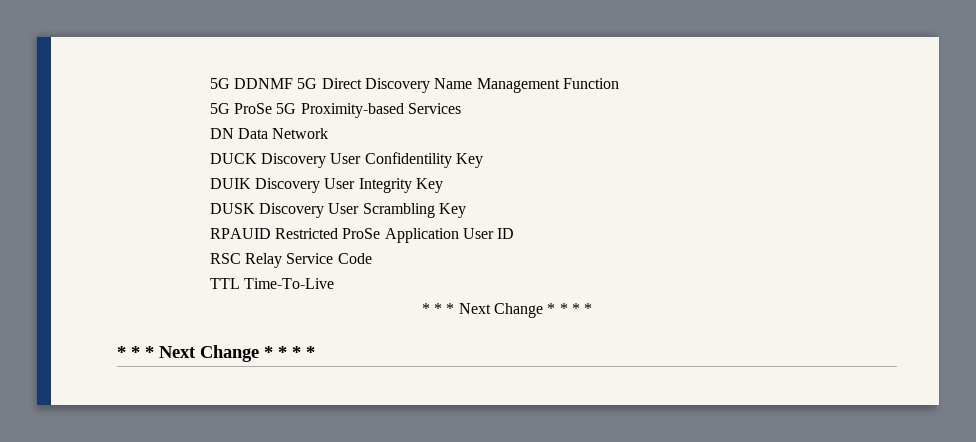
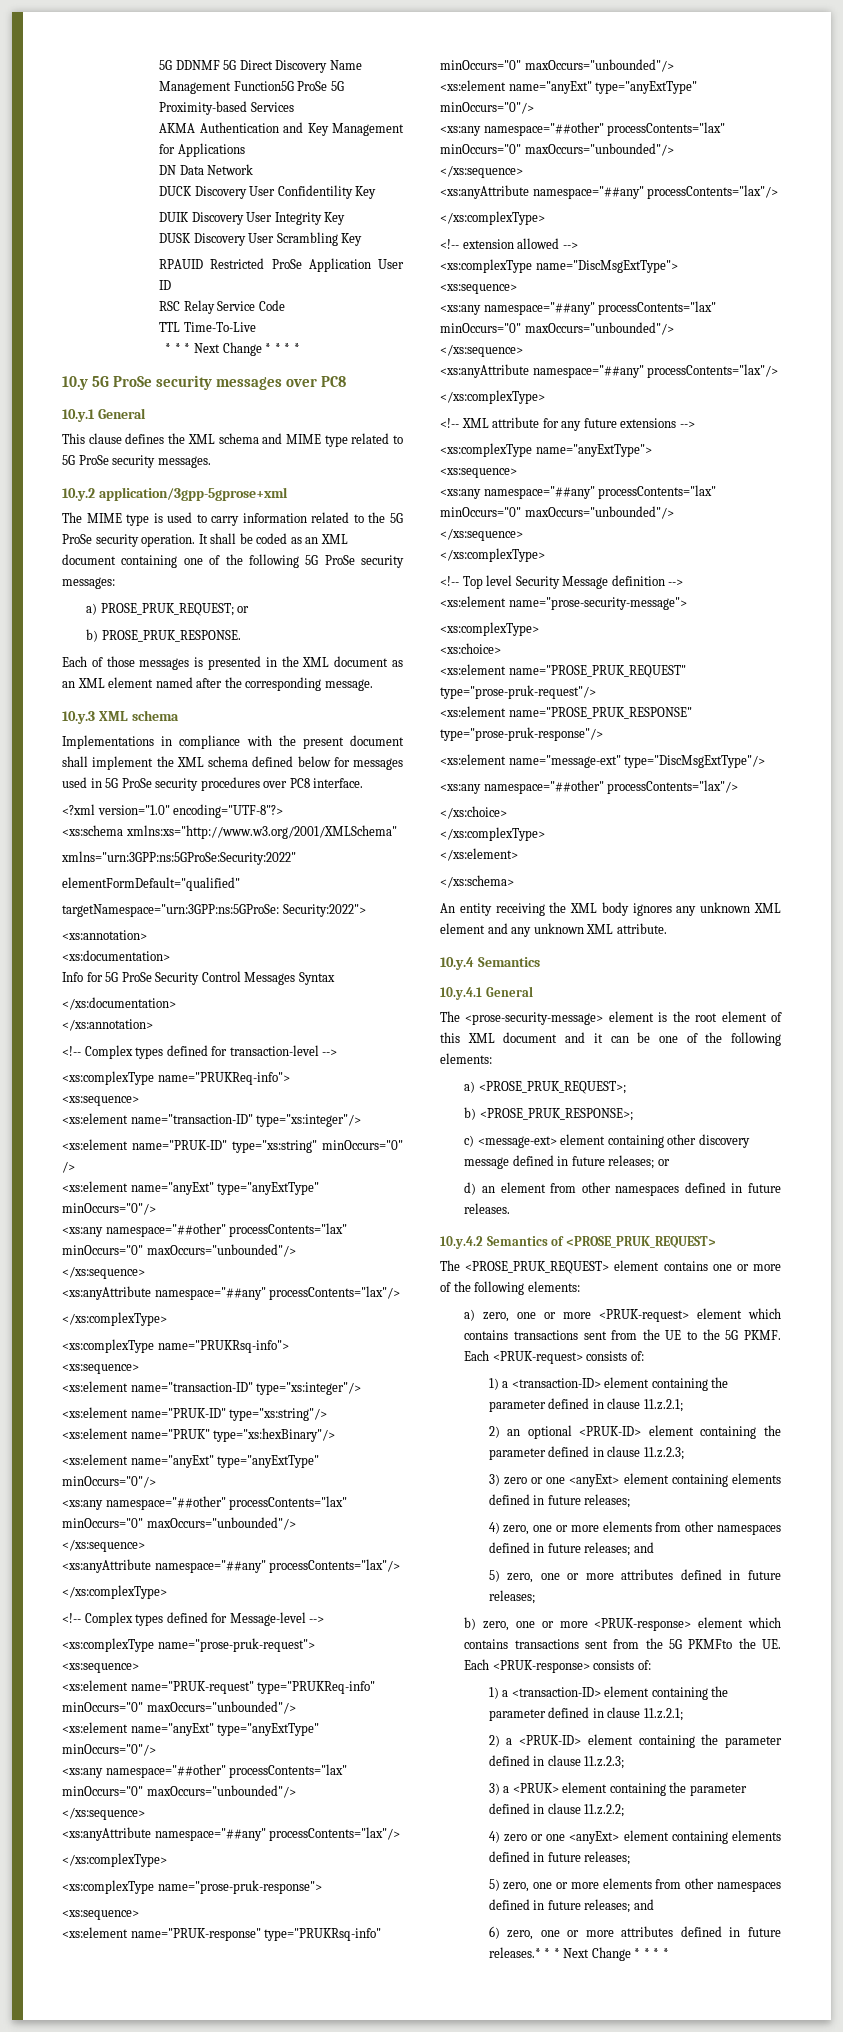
- 5G DDNMF 5G Direct Discovery Name Management Function
- 5G ProSe 5G Proximity-based Services
+ 5G DDNMF 5G Direct Discovery Name Management Function5G ProSe 5G Proximity-based Services
+ AKMA Authentication and Key Management for Applications
  TTL Time-To-Live
  * * * Next Change * * * *
- * * * Next Change * * * *
+ 10.y 5G ProSe security messages over PC8
+ 10.y.1 General
+ This clause defines the XML schema and MIME type related to 5G ProSe security messages.
+ 10.y.2 application/3gpp-5gprose+xml
+ The MIME type is used to carry information related to the 5G ProSe security operation. It shall be coded as an XML document containing one of the following 5G ProSe security messages:
+ a) PROSE_PRUK_REQUEST; or
+ b) PROSE_PRUK_RESPONSE.
+ Each of those messages is presented in the XML document as an XML element named after the corresponding message.
+ 10.y.3 XML schema
+ Implementations in compliance with the present document shall implement the XML schema defined below for messages used in 5G ProSe security procedures over PC8 interface.
+ <?xml version="1.0" encoding="UTF-8"?>
+ <xs:schema xmlns:xs="http://www.w3.org/2001/XMLSchema"
+ xmlns="urn:3GPP:ns:5GProSe:Security:2022"
+ elementFormDefault="qualified"
+ targetNamespace="urn:3GPP:ns:5GProSe: Security:2022">
+ <xs:annotation>
+ <xs:documentation>
+ Info for 5G ProSe Security Control Messages Syntax
+ </xs:documentation>
+ </xs:annotation>
+ <!-- Complex types defined for transaction-level -->
+ <xs:complexType name="PRUKReq-info">
+ <xs:sequence>
+ <xs:element name="transaction-ID" type="xs:integer"/>
+ <xs:element name="PRUK-ID" type="xs:string" minOccurs="0" />
+ <xs:element name="anyExt" type="anyExtType" minOccurs="0"/>
+ <xs:any namespace="##other" processContents="lax" minOccurs="0" maxOccurs="unbounded"/>
+ </xs:sequence>
+ <xs:anyAttribute namespace="##any" processContents="lax"/>
+ </xs:complexType>
+ <xs:complexType name="PRUKRsq-info">
+ <xs:sequence>
+ <xs:element name="transaction-ID" type="xs:integer"/>
+ <xs:element name="PRUK-ID" type="xs:string"/>
+ <xs:element name="PRUK" type="xs:hexBinary"/>
+ <xs:element name="anyExt" type="anyExtType" minOccurs="0"/>
+ <xs:any namespace="##other" processContents="lax" minOccurs="0" maxOccurs="unbounded"/>
+ </xs:sequence>
+ <xs:anyAttribute namespace="##any" processContents="lax"/>
+ </xs:complexType>
+ <!-- Complex types defined for Message-level -->
+ <xs:complexType name="prose-pruk-request">
+ <xs:sequence>
+ <xs:element name="PRUK-request" type="PRUKReq-info" minOccurs="0" maxOccurs="unbounded"/>
+ <xs:element name="anyExt" type="anyExtType" minOccurs="0"/>
+ <xs:any namespace="##other" processContents="lax" minOccurs="0" maxOccurs="unbounded"/>
+ </xs:sequence>
+ <xs:anyAttribute namespace="##any" processContents="lax"/>
+ </xs:complexType>
+ <xs:complexType name="prose-pruk-response">
+ <xs:sequence>
+ <xs:element name="PRUK-response" type="PRUKRsq-info" minOccurs="0" maxOccurs="unbounded"/>
+ <xs:element name="anyExt" type="anyExtType" minOccurs="0"/>
+ <xs:any namespace="##other" processContents="lax" minOccurs="0" maxOccurs="unbounded"/>
+ </xs:sequence>
+ <xs:anyAttribute namespace="##any" processContents="lax"/>
+ </xs:complexType>
+ <!-- extension allowed -->
+ <xs:complexType name="DiscMsgExtType">
+ <xs:sequence>
+ <xs:any namespace="##any" processContents="lax" minOccurs="0" maxOccurs="unbounded"/>
+ </xs:sequence>
+ <xs:anyAttribute namespace="##any" processContents="lax"/>
+ </xs:complexType>
+ <!-- XML attribute for any future extensions -->
+ <xs:complexType name="anyExtType">
+ <xs:sequence>
+ <xs:any namespace="##any" processContents="lax" minOccurs="0" maxOccurs="unbounded"/>
+ </xs:sequence>
+ </xs:complexType>
+ <!-- Top level Security Message definition -->
+ <xs:element name="prose-security-message">
+ <xs:complexType>
+ <xs:choice>
+ <xs:element name="PROSE_PRUK_REQUEST" type="prose-pruk-request"/>
+ <xs:element name="PROSE_PRUK_RESPONSE" type="prose-pruk-response"/>
+ <xs:element name="message-ext" type="DiscMsgExtType"/>
+ <xs:any namespace="##other" processContents="lax"/>
+ </xs:choice>
+ </xs:complexType>
+ </xs:element>
+ </xs:schema>
+ An entity receiving the XML body ignores any unknown XML element and any unknown XML attribute.
+ 10.y.4 Semantics
+ 10.y.4.1 General
+ The <prose-security-message> element is the root element of this XML document and it can be one of the following elements:
+ a) <PROSE_PRUK_REQUEST>;
+ b) <PROSE_PRUK_RESPONSE>;
+ c) <message-ext> element containing other discovery message defined in future releases; or
+ d) an element from other namespaces defined in future releases.
+ 10.y.4.2 Semantics of <PROSE_PRUK_REQUEST>
+ The <PROSE_PRUK_REQUEST> element contains one or more of the following elements:
+ a) zero, one or more <PRUK-request> element which contains transactions sent from the UE to the 5G PKMF. Each <PRUK-request> consists of:
+ 1) a <transaction-ID> element containing the parameter defined in clause 11.z.2.1;
+ 2) an optional <PRUK-ID> element containing the parameter defined in clause 11.z.2.3;
+ 3) zero or one <anyExt> element containing elements defined in future releases;
+ 4) zero, one or more elements from other namespaces defined in future releases; and
+ 5) zero, one or more attributes defined in future releases;
+ b) zero, one or more <PRUK-response> element which contains transactions sent from the 5G PKMFto the UE. Each <PRUK-response> consists of:
+ 1) a <transaction-ID> element containing the parameter defined in clause 11.z.2.1;
+ 2) a <PRUK-ID> element containing the parameter defined in clause 11.z.2.3;
+ 3) a <PRUK> element containing the parameter defined in clause 11.z.2.2;
+ 4) zero or one <anyExt> element containing elements defined in future releases;
+ 5) zero, one or more elements from other namespaces defined in future releases; and
+ 6) zero, one or more attributes defined in future releases.* * * Next Change * * * *

